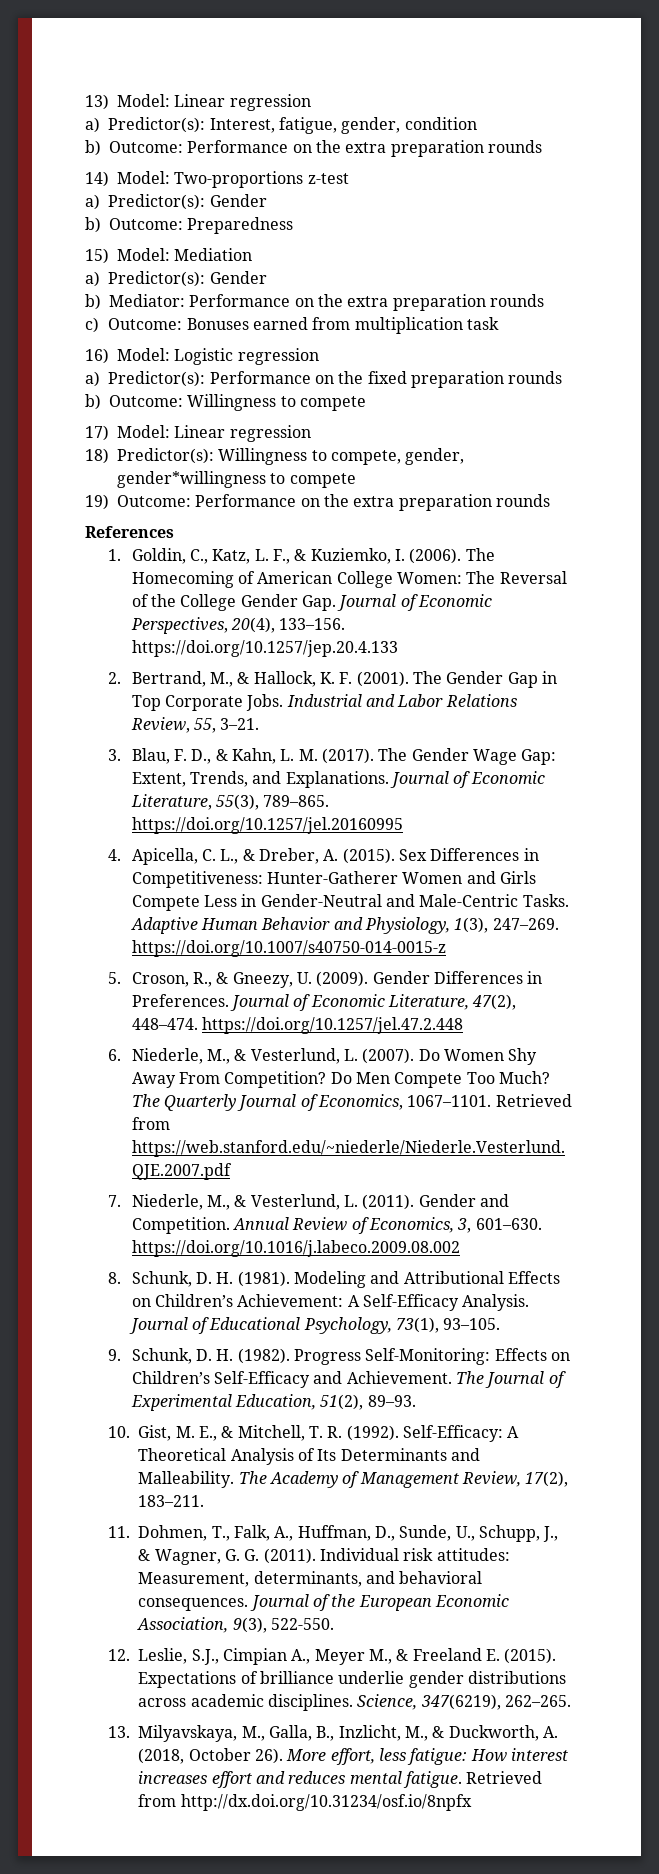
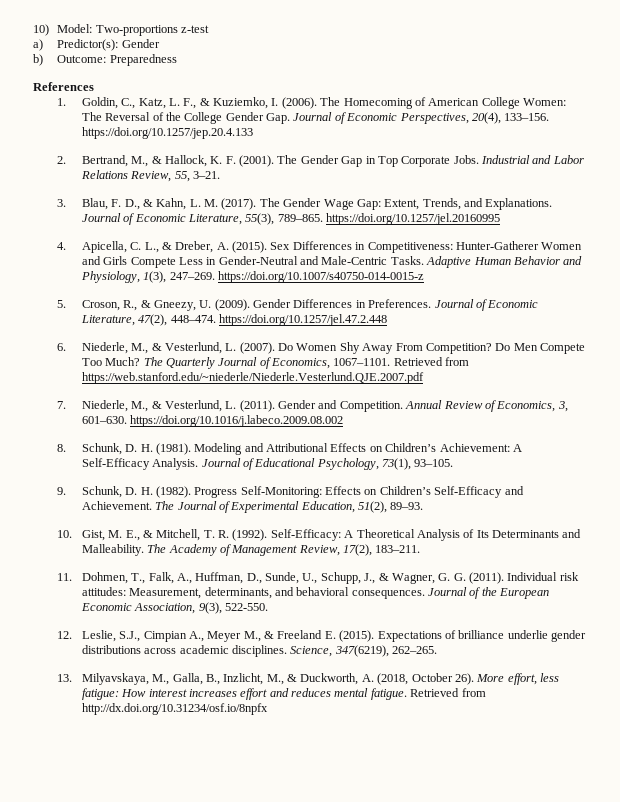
- 13) Model: Linear regression
- a) Predictor(s): Interest, fatigue, gender, condition
- b) Outcome: Performance on the extra preparation rounds
- 14) Model: Two-proportions z-test
+ 10) Model: Two-proportions z-test
- 15) Model: Mediation
- a) Predictor(s): Gender
- b) Mediator: Performance on the extra preparation rounds
- c) Outcome: Bonuses earned from multiplication task
- 16) Model: Logistic regression
- a) Predictor(s): Performance on the fixed preparation rounds
- b) Outcome: Willingness to compete
- 17) Model: Linear regression
- 18) Predictor(s): Willingness to compete, gender, gender*willingness to compete
- 19) Outcome: Performance on the extra preparation rounds

